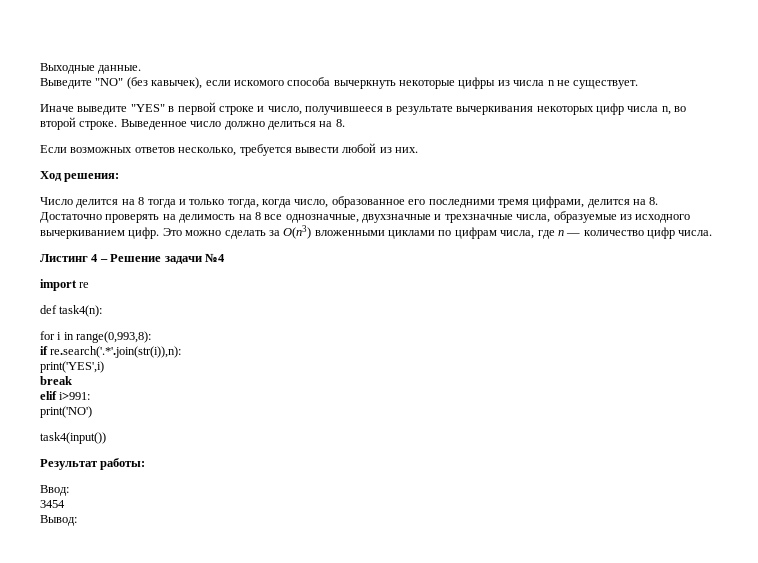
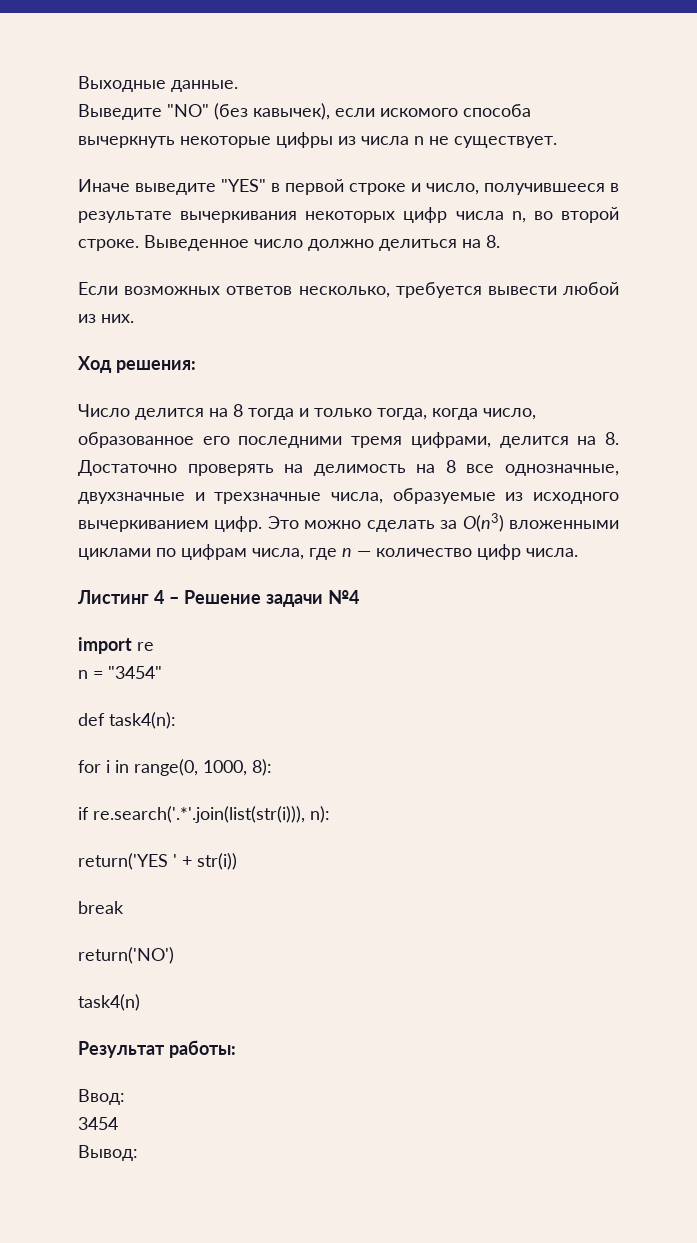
+ n = "3454"
- for i in range(0,993,8):
- if re.search('.*'.join(str(i)),n):
- print('YES',i)
+ for i in range(0, 1000, 8):
+ if re.search('.*'.join(list(str(i))), n):
+ return('YES ' + str(i))
  break
- elif i>991:
- print('NO')
- task4(input())
+ return('NO')
+ task4(n)

